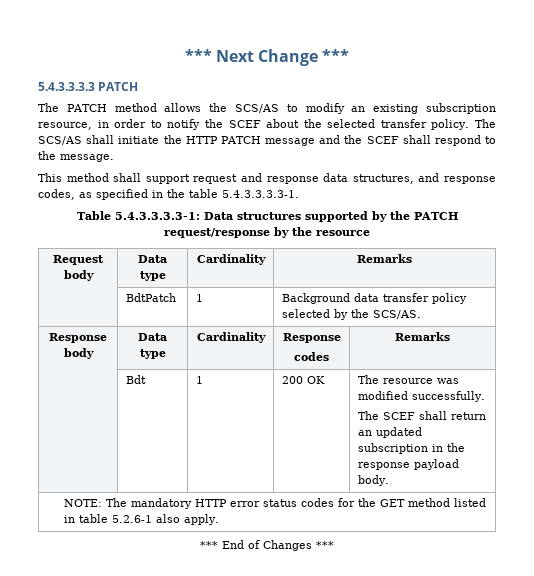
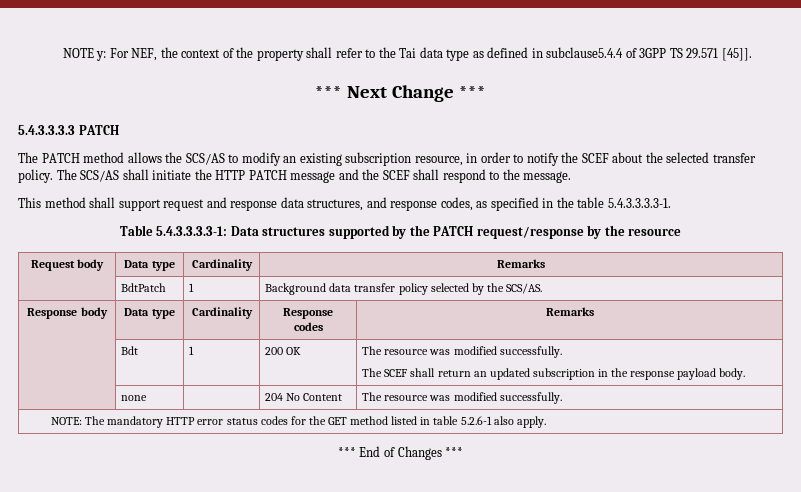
+ NOTE y: For NEF, the context of the property shall refer to the Tai data type as defined in subclause5.4.4 of 3GPP TS 29.571 [45]].
+ | none | | 204 No Content | The resource was modified successfully.

